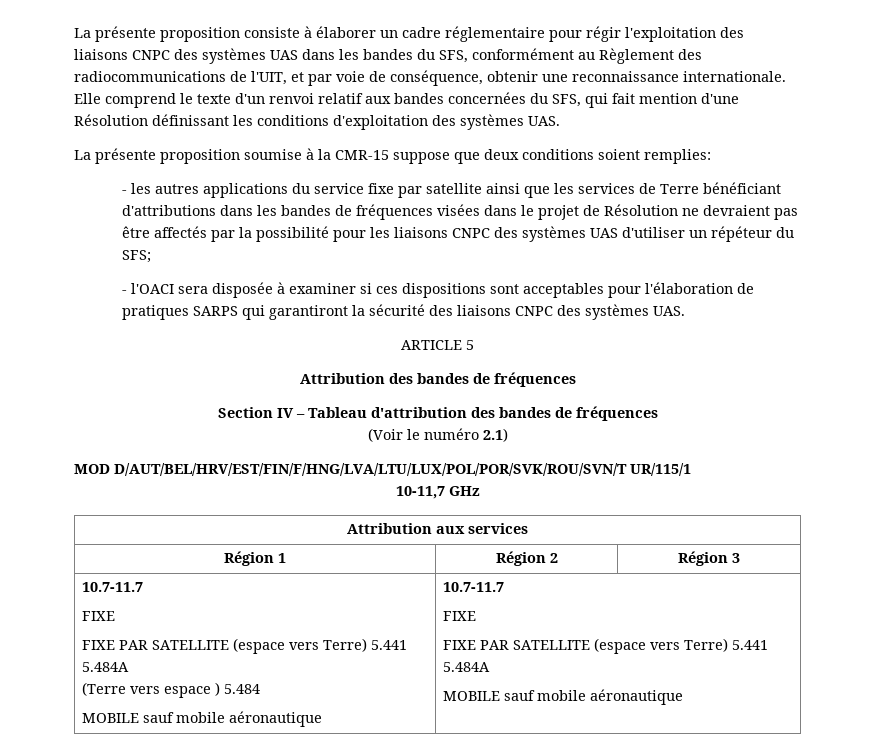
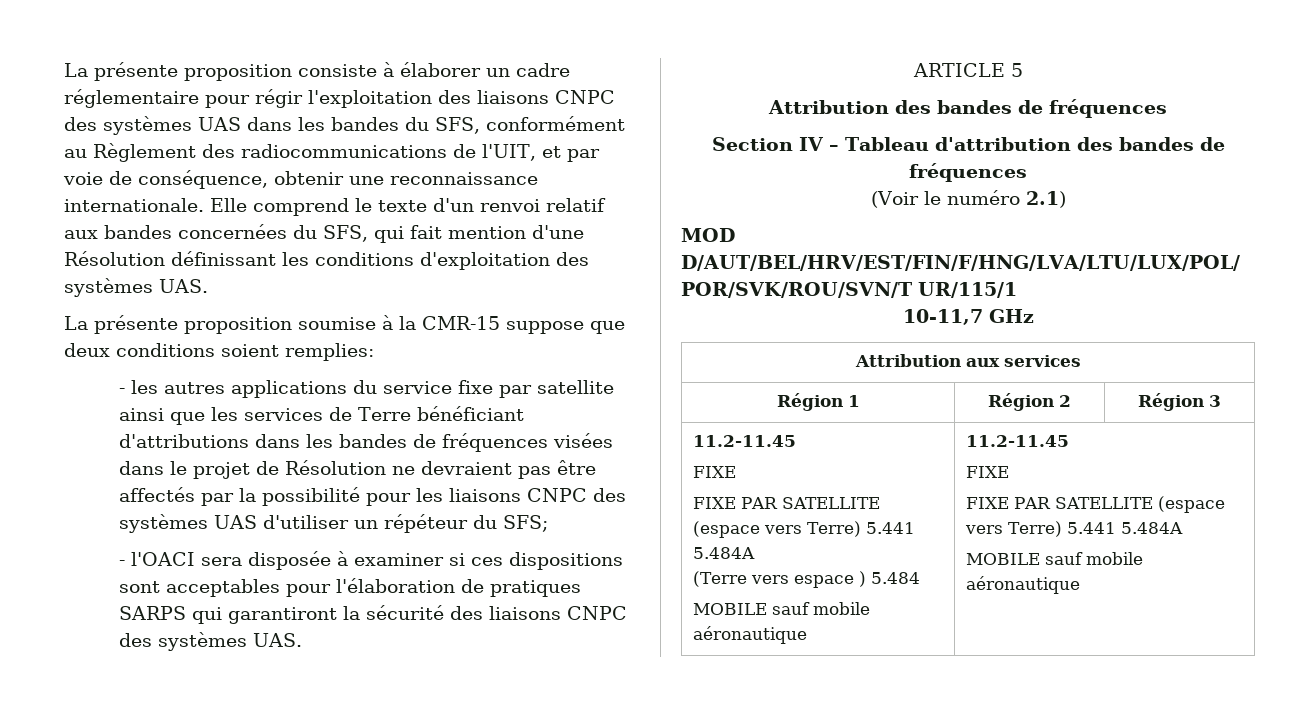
  Région 1 | Région 2 | Région 3
- 10.7-11.7
+ 11.2-11.45
  FIXE
  FIXE PAR SATELLITE (espace vers Terre) 5.441 5.484A
  (Terre vers espace ) 5.484
- MOBILE sauf mobile aéronautique | 10.7-11.7
+ MOBILE sauf mobile aéronautique | 11.2-11.45

